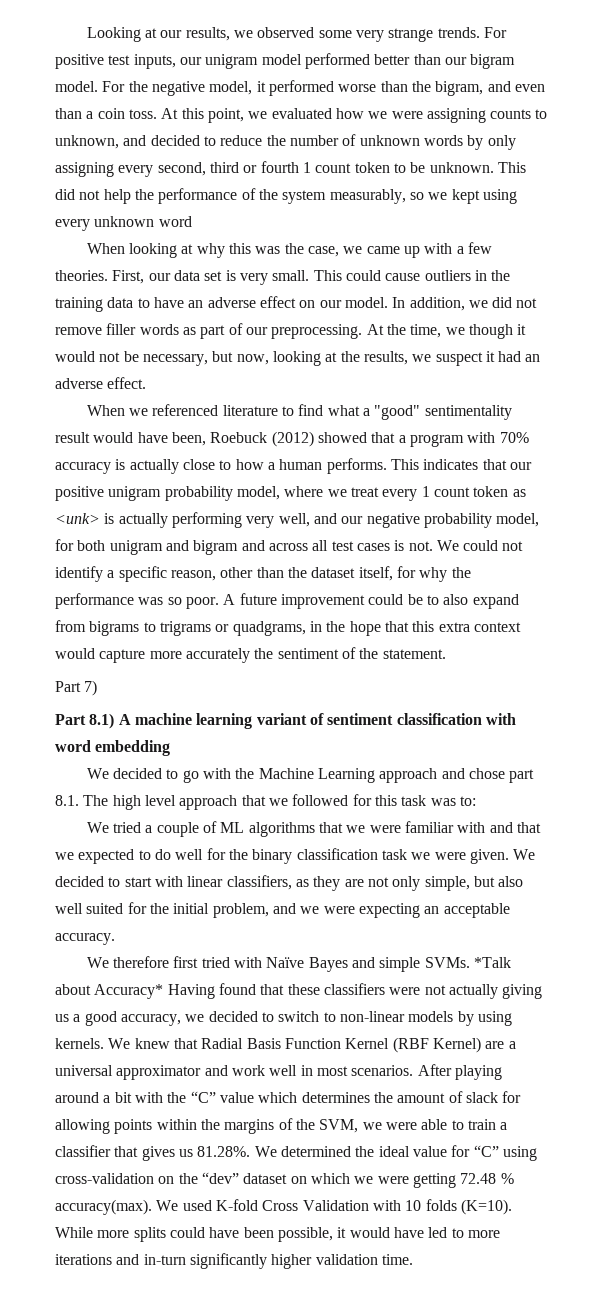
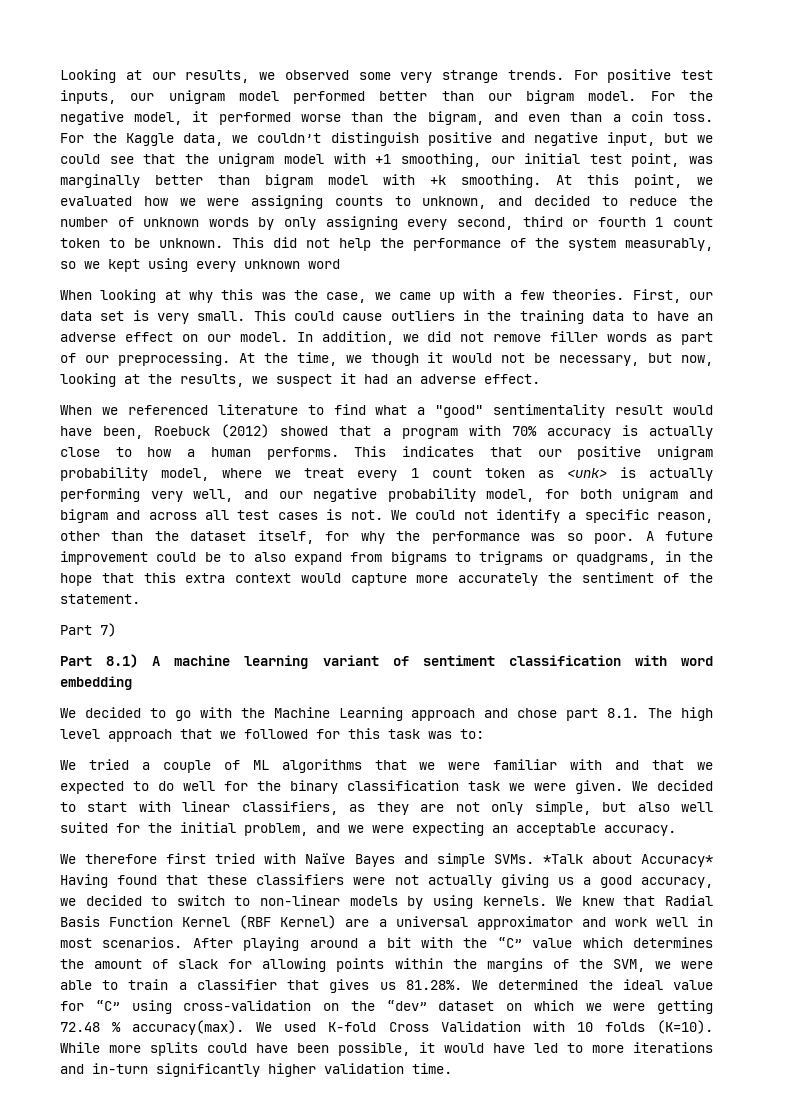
+ For the Kaggle data, we couldn’t distinguish positive and negative input, but we could see that the unigram model with +1 smoothing, our initial test point, was marginally better than bigram model with +k smoothing.

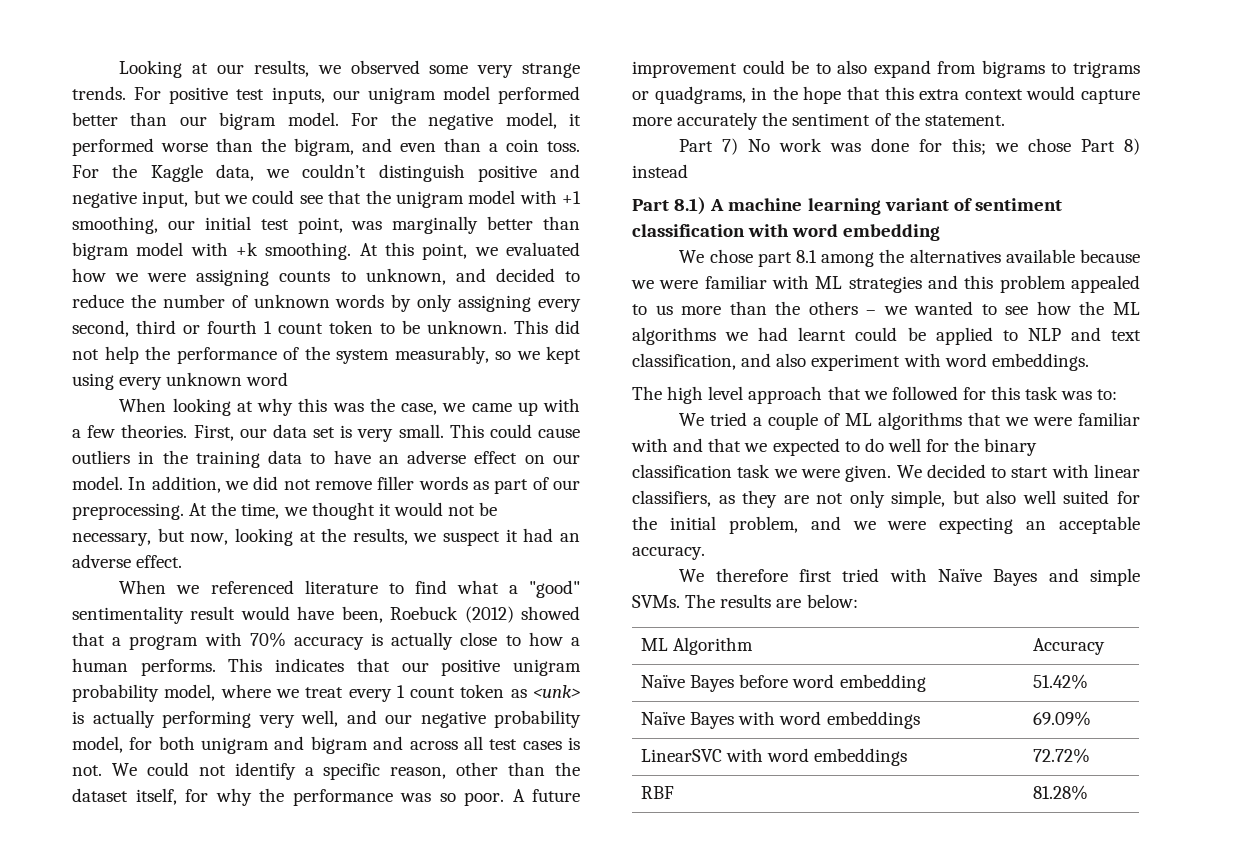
- At the time, we though it would not be necessary, but now, looking at the results, we suspect it had an adverse effect.
+ At the time, we thought it would not be necessary, but now, looking at the results, we suspect it had an adverse effect.
- Part 7)
+ Part 7) No work was done for this; we chose Part 8) instead
- We decided to go with the Machine Learning approach and chose part 8.1. The high level approach that we followed for this task was to:
+ We chose part 8.1 among the alternatives available because we were familiar with ML strategies and this problem appealed to us more than the others – we wanted to see how the ML algorithms we had learnt could be applied to NLP and text classification, and also experiment with word embeddings.
+ The high level approach that we followed for this task was to:
- *Talk about Accuracy* Having found that these classifiers were not actually giving us a good accuracy, we decided to switch to non-linear models by using kernels. We knew that Radial Basis Function Kernel (RBF Kernel) are a universal approximator and work well in most scenarios. After playing around a bit with the “C” value which determines the amount of slack for allowing points within the margins of the SVM, we were able to train a classifier that gives us 81.28%. We determined the ideal value for “C” using cross-validation on the “dev” dataset on which we were getting 72.48 % accuracy(max). We used K-fold Cross Validation with 10 folds (K=10). While more splits could have been possible, it would have led to more iterations and in-turn significantly higher validation time.
+ The results are below:
+ ML Algorithm | Accuracy
+ Naïve Bayes before word embedding | 51.42%
+ Naïve Bayes with word embeddings | 69.09%
+ LinearSVC with word embeddings | 72.72%
+ RBF | 81.28%

